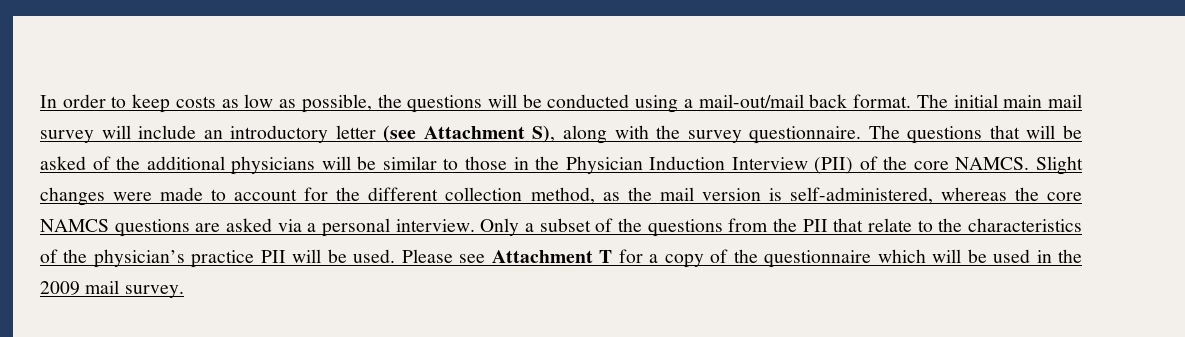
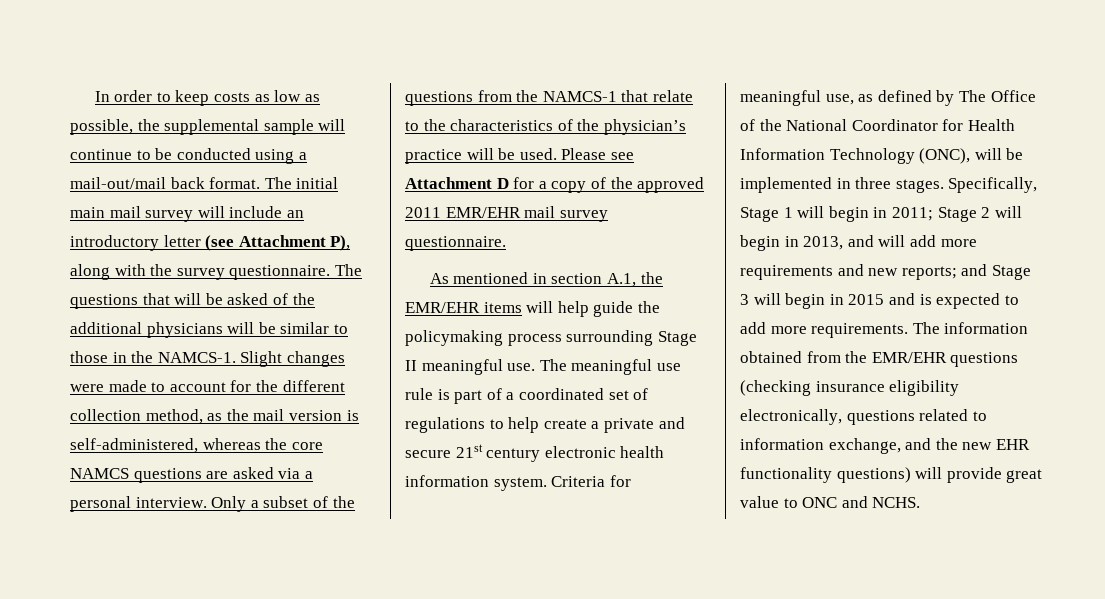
- In order to keep costs as low as possible, the questions will be conducted using a mail-out/mail back format.
+ In order to keep costs as low as possible, the supplemental sample will continue to be conducted using a mail-out/mail back format.
- The initial main mail survey will include an introductory letter (see Attachment S), along with the survey questionnaire.
+ The initial main mail survey will include an introductory letter (see Attachment P), along with the survey questionnaire.
- The questions that will be asked of the additional physicians will be similar to those in the Physician Induction Interview (PII) of the core NAMCS.
+ The questions that will be asked of the additional physicians will be similar to those in the NAMCS-1.
- Only a subset of the questions from the PII that relate to the characteristics of the physician’s practice PII will be used.
+ Only a subset of the questions from the NAMCS-1 that relate to the characteristics of the physician’s practice will be used.
- Please see Attachment T for a copy of the questionnaire which will be used in the 2009 mail survey.
+ Please see Attachment D for a copy of the approved 2011 EMR/EHR mail survey questionnaire.
+ As mentioned in section A.1, the EMR/EHR items will help guide the policymaking process surrounding Stage II meaningful use. The meaningful use rule is part of a coordinated set of regulations to help create a private and secure 21st century electronic health information system. Criteria for meaningful use, as defined by The Office of the National Coordinator for Health Information Technology (ONC), will be implemented in three stages. Specifically, Stage 1 will begin in 2011; Stage 2 will begin in 2013, and will add more requirements and new reports; and Stage 3 will begin in 2015 and is expected to add more requirements. The information obtained from the EMR/EHR questions (checking insurance eligibility electronically, questions related to information exchange, and the new EHR functionality questions) will provide great value to ONC and NCHS.

